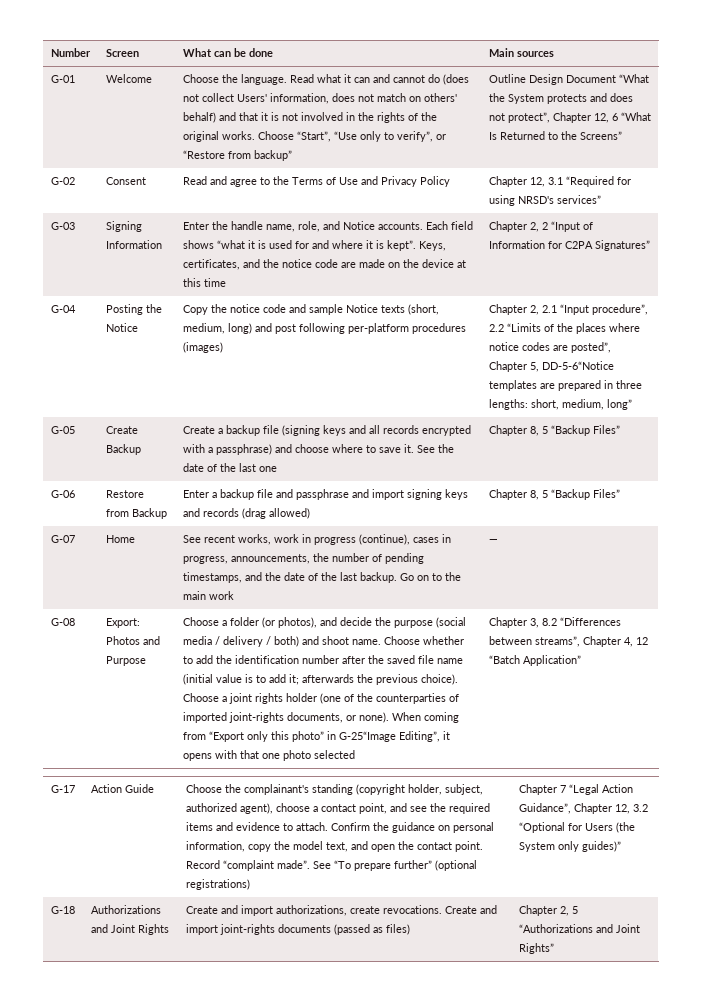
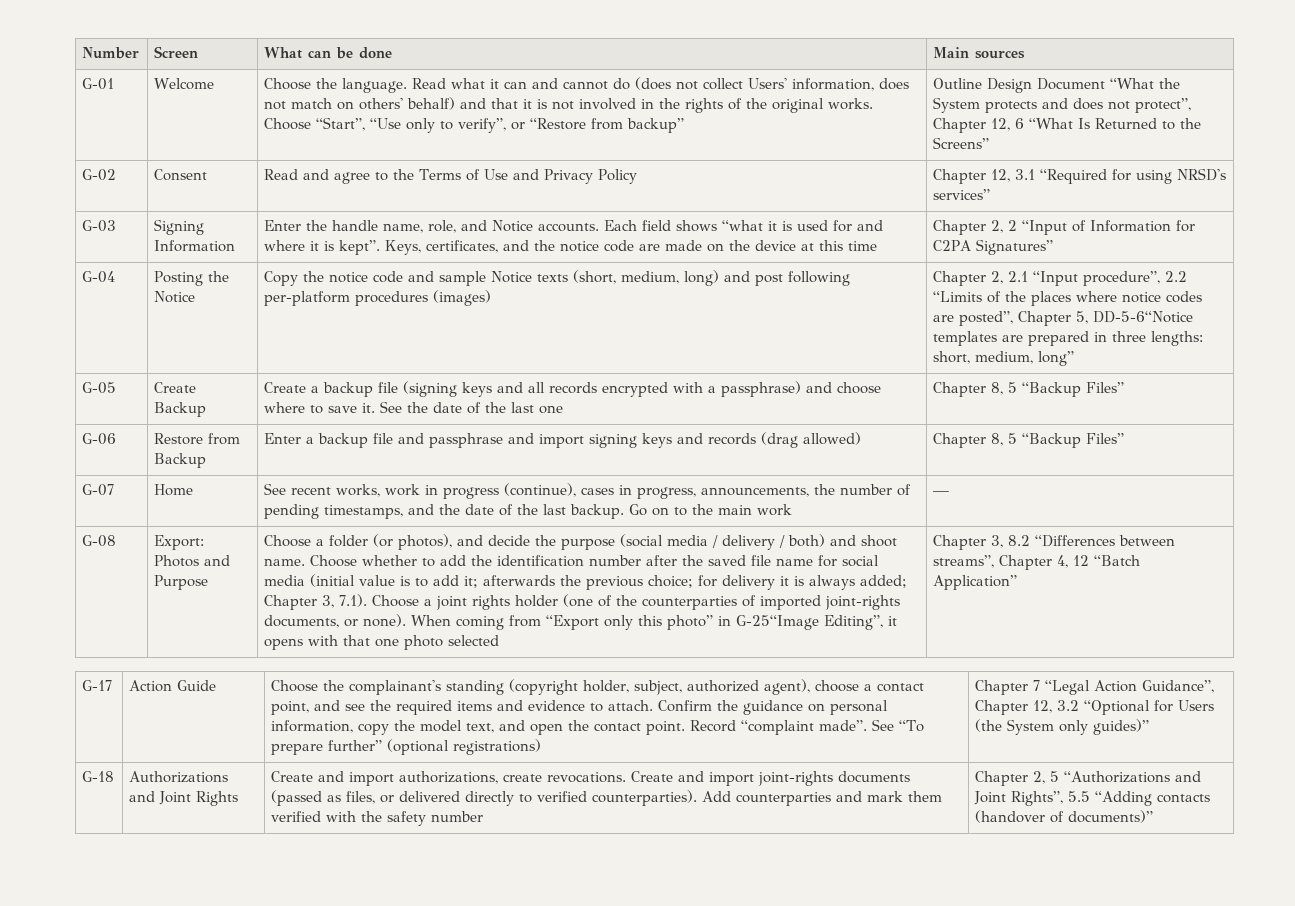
- Choose whether to add the identification number after the saved file name (initial value is to add it; afterwards the previous choice). Choose a joint rights holder (one of the counterparties of imported joint-rights documents, or none).
+ Choose whether to add the identification number after the saved file name for social media (initial value is to add it; afterwards the previous choice; for delivery it is always added; Chapter 3, 7.1). Choose a joint rights holder (one of the counterparties of imported joint-rights documents, or none).
- Create and import joint-rights documents (passed as files)
+ Create and import joint-rights documents (passed as files, or delivered directly to verified counterparties). Add counterparties and mark them verified with the safety number
- Chapter 2, 5 “Authorizations and Joint Rights”
+ Chapter 2, 5 “Authorizations and Joint Rights”, 5.5 “Adding contacts (handover of documents)”

